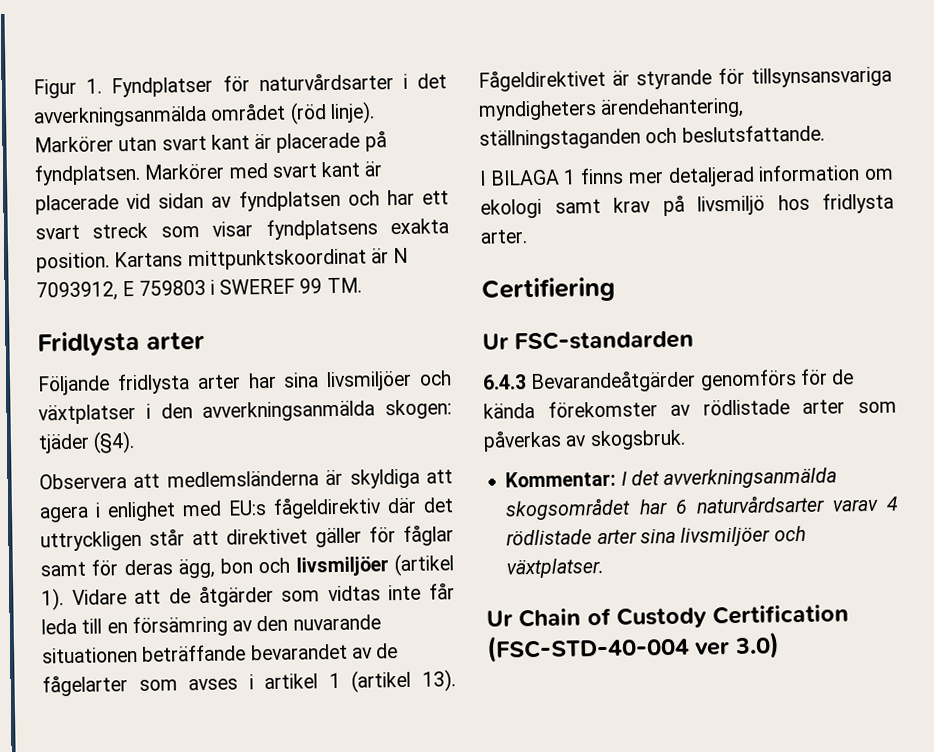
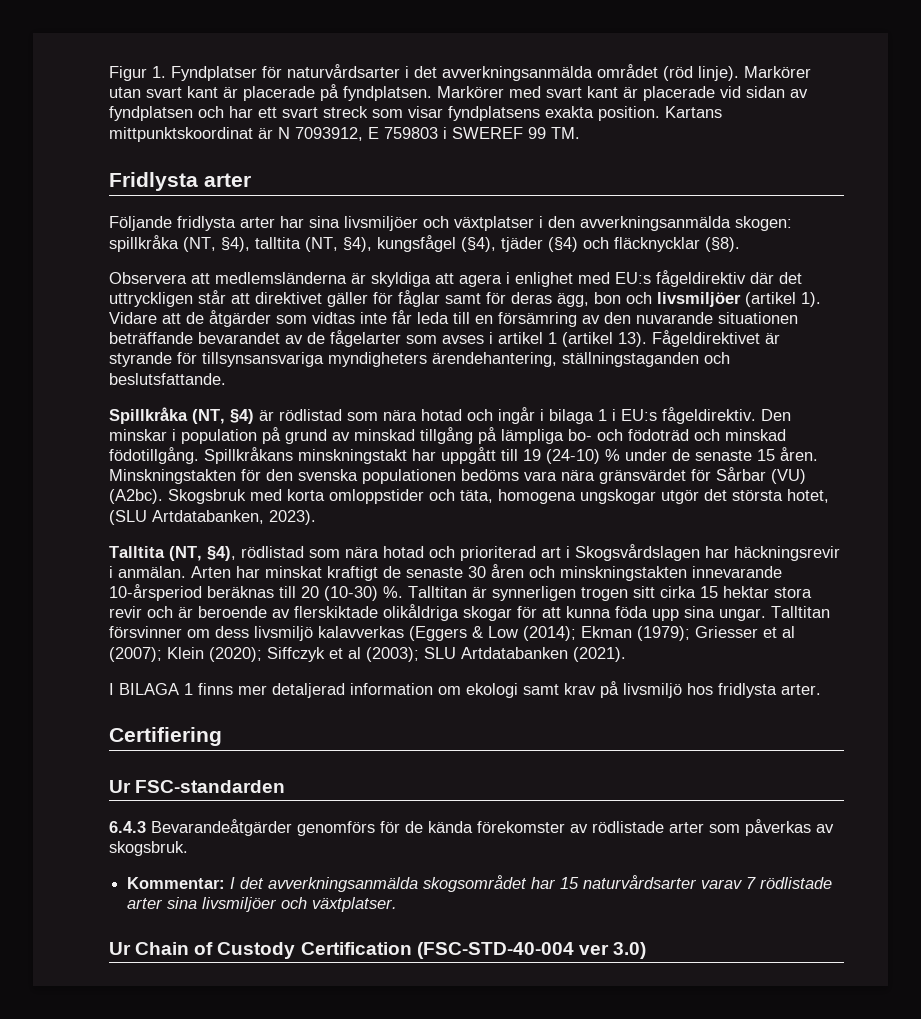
- Följande fridlysta arter har sina livsmiljöer och växtplatser i den avverkningsanmälda skogen: tjäder (§4).
+ Följande fridlysta arter har sina livsmiljöer och växtplatser i den avverkningsanmälda skogen: spillkråka (NT, §4), talltita (NT, §4), kungsfågel (§4), tjäder (§4) och fläcknycklar (§8).
+ Spillkråka (NT, §4) är rödlistad som nära hotad och ingår i bilaga 1 i EU:s fågeldirektiv. Den minskar i population på grund av minskad tillgång på lämpliga bo- och födoträd och minskad födotillgång. Spillkråkans minskningstakt har uppgått till 19 (24-10) % under de senaste 15 åren. Minskningstakten för den svenska populationen bedöms vara nära gränsvärdet för Sårbar (VU) (A2bc). Skogsbruk med korta omloppstider och täta, homogena ungskogar utgör det största hotet, (SLU Artdatabanken, 2023).
+ Talltita (NT, §4), rödlistad som nära hotad och prioriterad art i Skogsvårdslagen har häckningsrevir i anmälan. Arten har minskat kraftigt de senaste 30 åren och minskningstakten innevarande 10-årsperiod beräknas till 20 (10-30) %. Talltitan är synnerligen trogen sitt cirka 15 hektar stora revir och är beroende av flerskiktade olikåldriga skogar för att kunna föda upp sina ungar. Talltitan försvinner om dess livsmiljö kalavverkas (Eggers & Low (2014); Ekman (1979); Griesser et al (2007); Klein (2020); Siffczyk et al (2003); SLU Artdatabanken (2021).
- Kommentar: I det avverkningsanmälda skogsområdet har 6 naturvårdsarter varav 4 rödlistade arter sina livsmiljöer och växtplatser.
+ Kommentar: I det avverkningsanmälda skogsområdet har 15 naturvårdsarter varav 7 rödlistade arter sina livsmiljöer och växtplatser.

